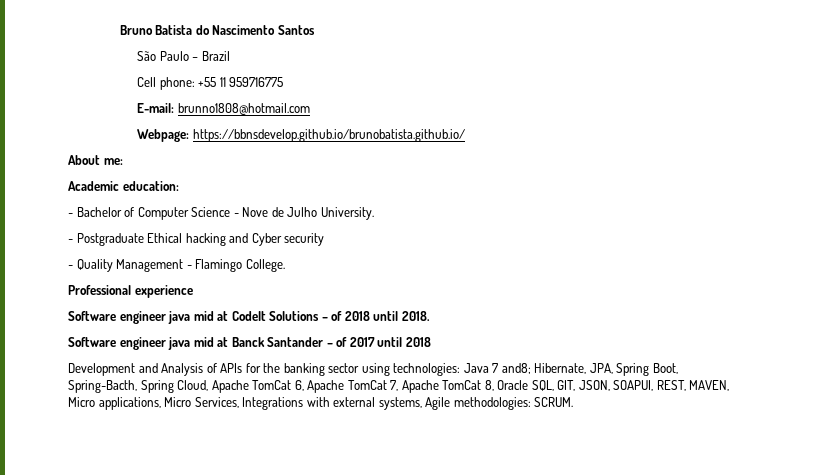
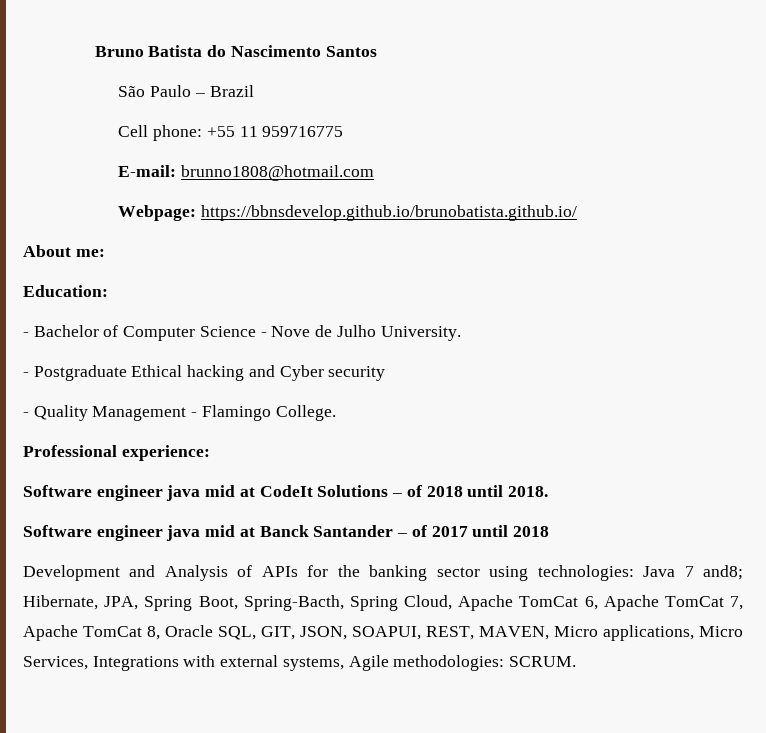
- Academic education:
+ Education:
- Professional experience
+ Professional experience:

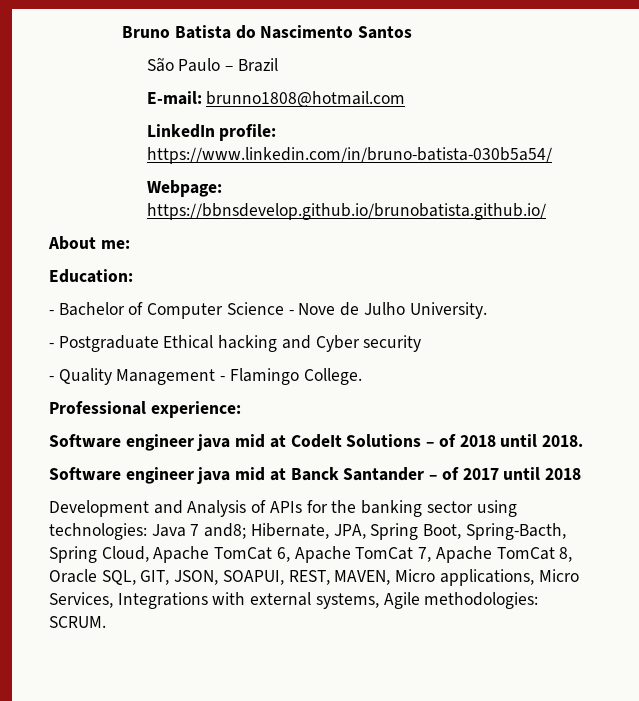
- Cell phone: +55 11 959716775
+ LinkedIn profile: https://www.linkedin.com/in/bruno-batista-030b5a54/

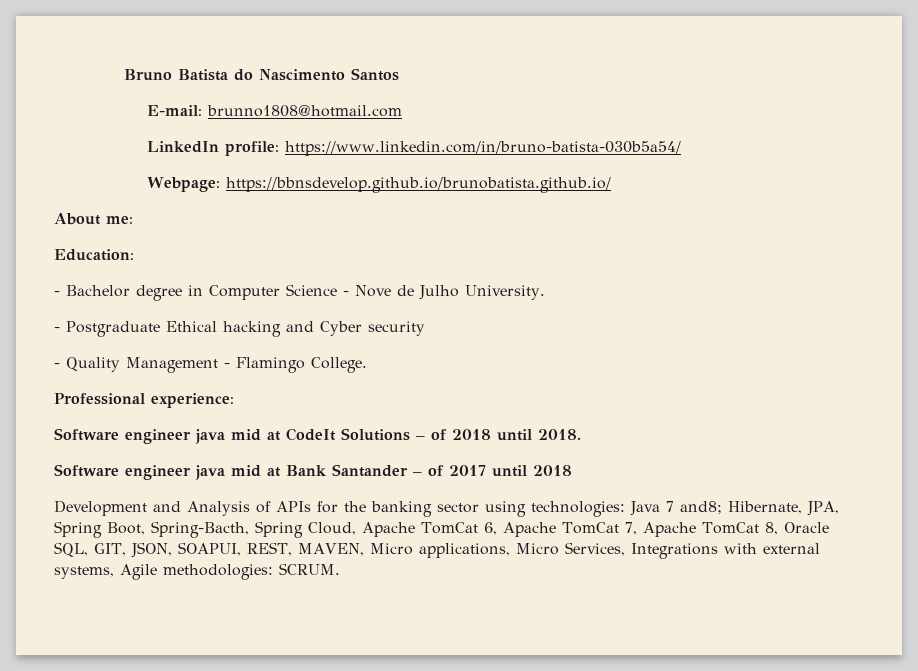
- São Paulo – Brazil
- - Bachelor of Computer Science - Nove de Julho University.
+ - Bachelor degree in Computer Science - Nove de Julho University.
- Software engineer java mid at Banck Santander – of 2017 until 2018
+ Software engineer java mid at Bank Santander – of 2017 until 2018

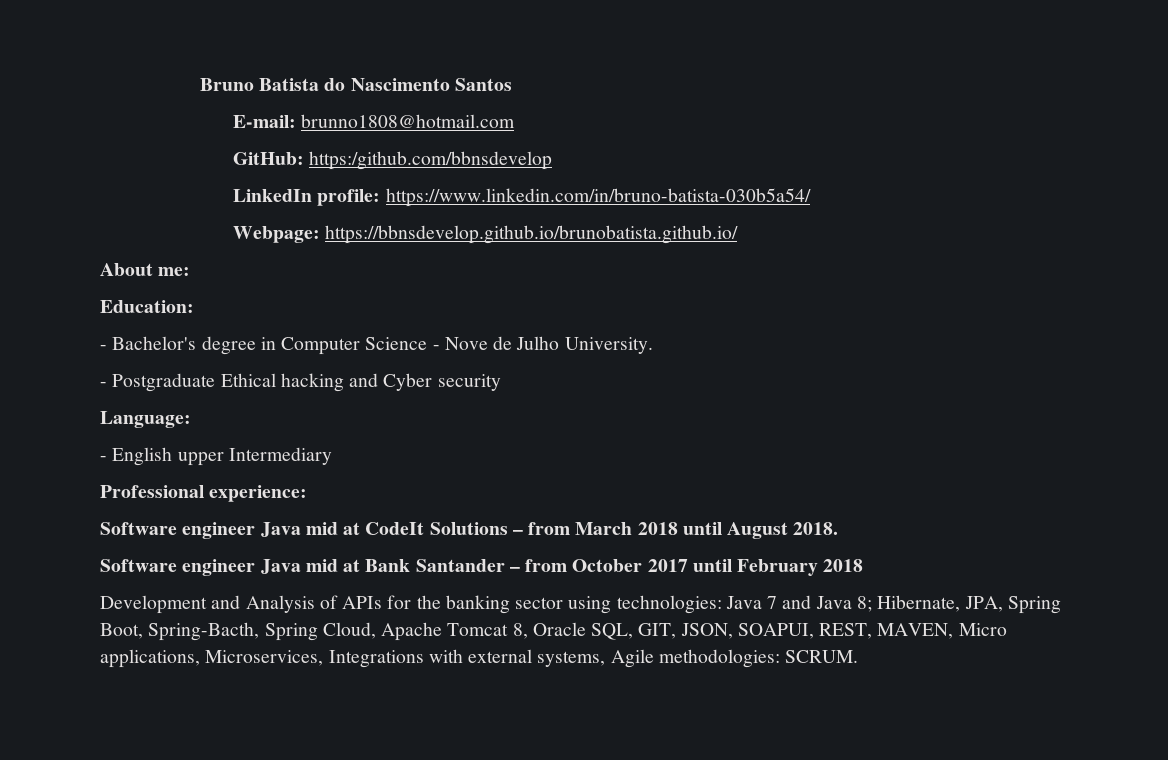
+ GitHub: https:/github.com/bbnsdevelop
- - Bachelor degree in Computer Science - Nove de Julho University.
+ - Bachelor's degree in Computer Science - Nove de Julho University.
- - Quality Management - Flamingo College.
+ Language:
+ - English upper Intermediary
- Software engineer java mid at CodeIt Solutions – of 2018 until 2018.
+ Software engineer Java mid at CodeIt Solutions – from March 2018 until August 2018.
- Software engineer java mid at Bank Santander – of 2017 until 2018
+ Software engineer Java mid at Bank Santander – from October 2017 until February 2018
- Development and Analysis of APIs for the banking sector using technologies: Java 7 and8; Hibernate, JPA, Spring Boot, Spring-Bacth, Spring Cloud, Apache TomCat 6, Apache TomCat 7, Apache TomCat 8, Oracle SQL, GIT, JSON, SOAPUI, REST, MAVEN, Micro applications, Micro Services, Integrations with external systems, Agile methodologies: SCRUM.
+ Development and Analysis of APIs for the banking sector using technologies: Java 7 and Java 8; Hibernate, JPA, Spring Boot, Spring-Bacth, Spring Cloud, Apache Tomcat 8, Oracle SQL, GIT, JSON, SOAPUI, REST, MAVEN, Micro applications, Microservices, Integrations with external systems, Agile methodologies: SCRUM.

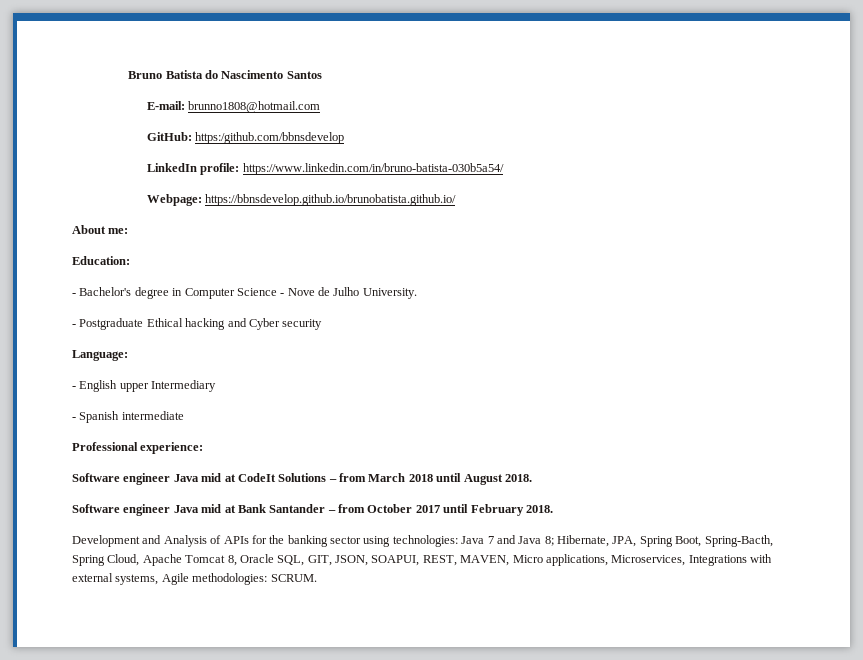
+ - Spanish intermediate
- Software engineer Java mid at Bank Santander – from October 2017 until February 2018
+ Software engineer Java mid at Bank Santander – from October 2017 until February 2018.

